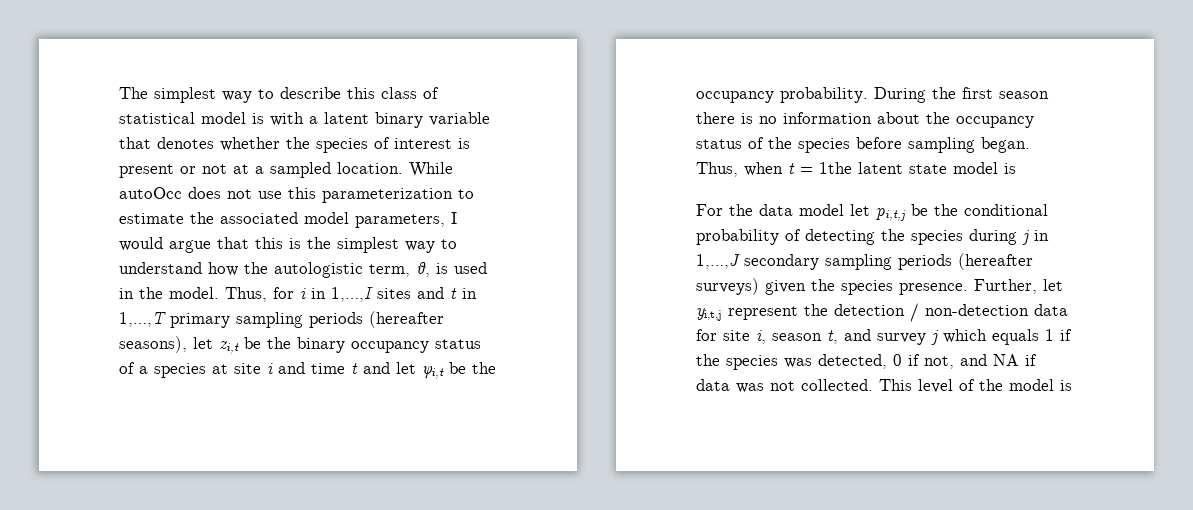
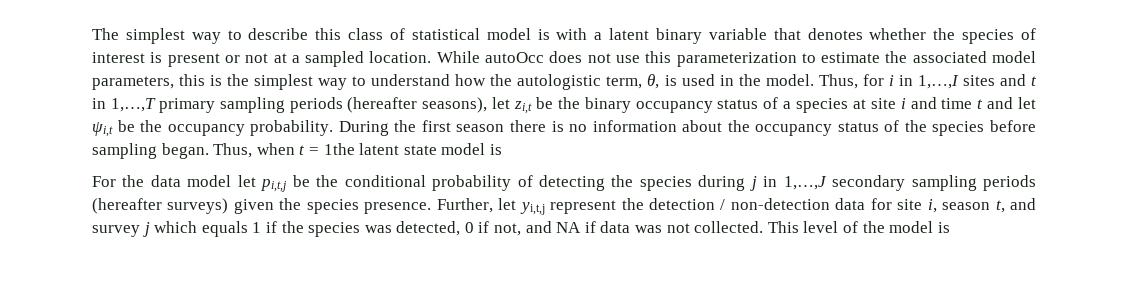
- While autoOcc does not use this parameterization to estimate the associated model parameters, I would argue that this is the simplest way to understand how the autologistic term, θ, is used in the model.
+ While autoOcc does not use this parameterization to estimate the associated model parameters, this is the simplest way to understand how the autologistic term, θ, is used in the model.

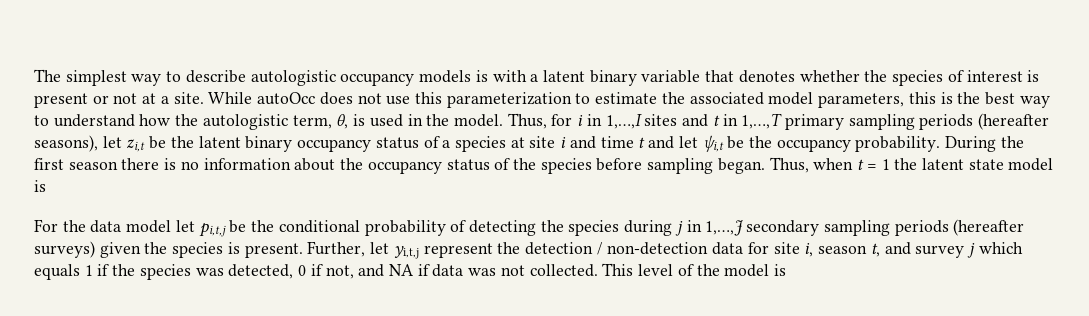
- The simplest way to describe this class of statistical model is with a latent binary variable that denotes whether the species of interest is present or not at a sampled location.
+ The simplest way to describe autologistic occupancy models is with a latent binary variable that denotes whether the species of interest is present or not at a site.
- While autoOcc does not use this parameterization to estimate the associated model parameters, this is the simplest way to understand how the autologistic term, θ, is used in the model.
+ While autoOcc does not use this parameterization to estimate the associated model parameters, this is the best way to understand how the autologistic term, θ, is used in the model.
- Thus, for i in 1,…,I sites and t in 1,…,T primary sampling periods (hereafter seasons), let zi,t be the binary occupancy status of a species at site i and time t and let ψi,t be the occupancy probability.
+ Thus, for i in 1,…,I sites and t in 1,…,T primary sampling periods (hereafter seasons), let zi,t be the latent binary occupancy status of a species at site i and time t and let ψi,t be the occupancy probability.
- Thus, when t = 1the latent state model is
+ Thus, when t = 1 the latent state model is
- For the data model let pi,t,j be the conditional probability of detecting the species during j in 1,…,J secondary sampling periods (hereafter surveys) given the species presence.
+ For the data model let pi,t,j be the conditional probability of detecting the species during j in 1,…,J secondary sampling periods (hereafter surveys) given the species is present.

